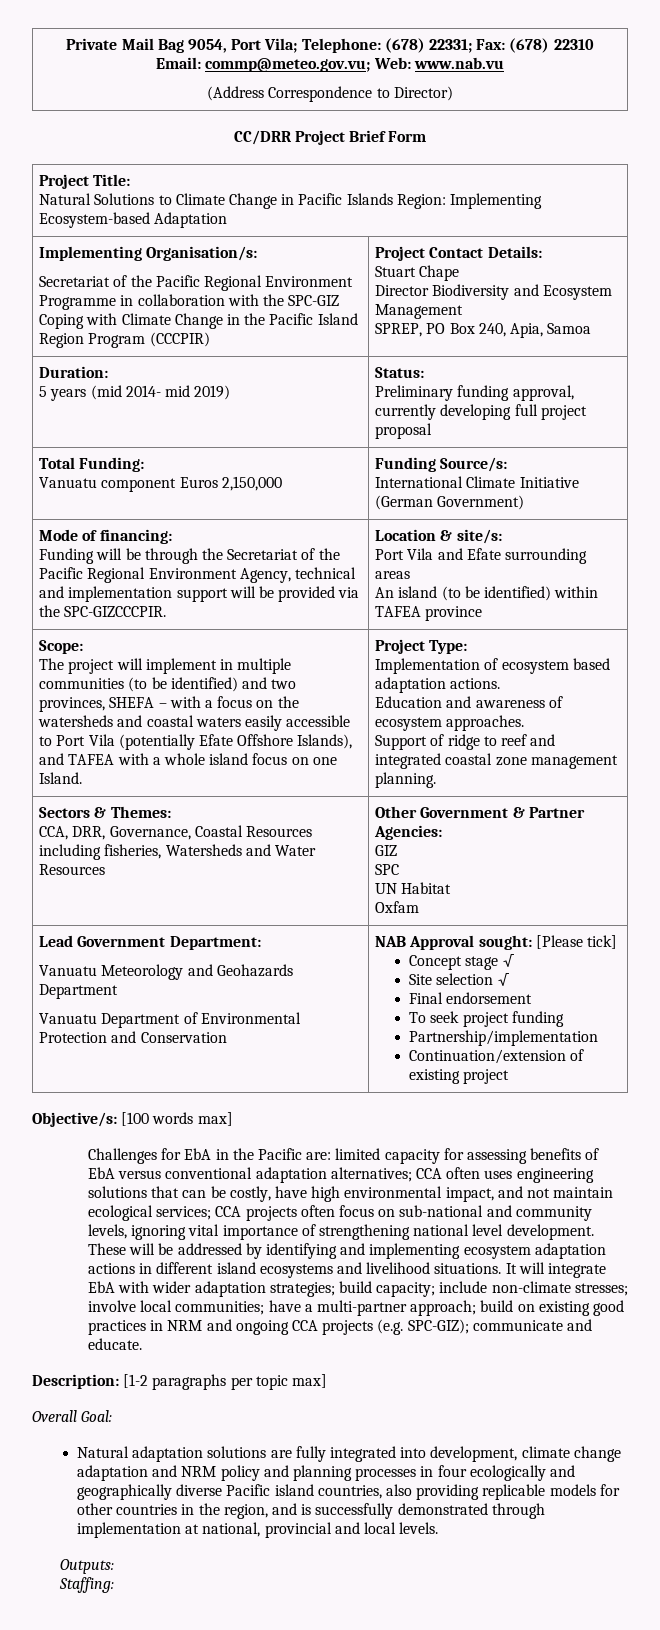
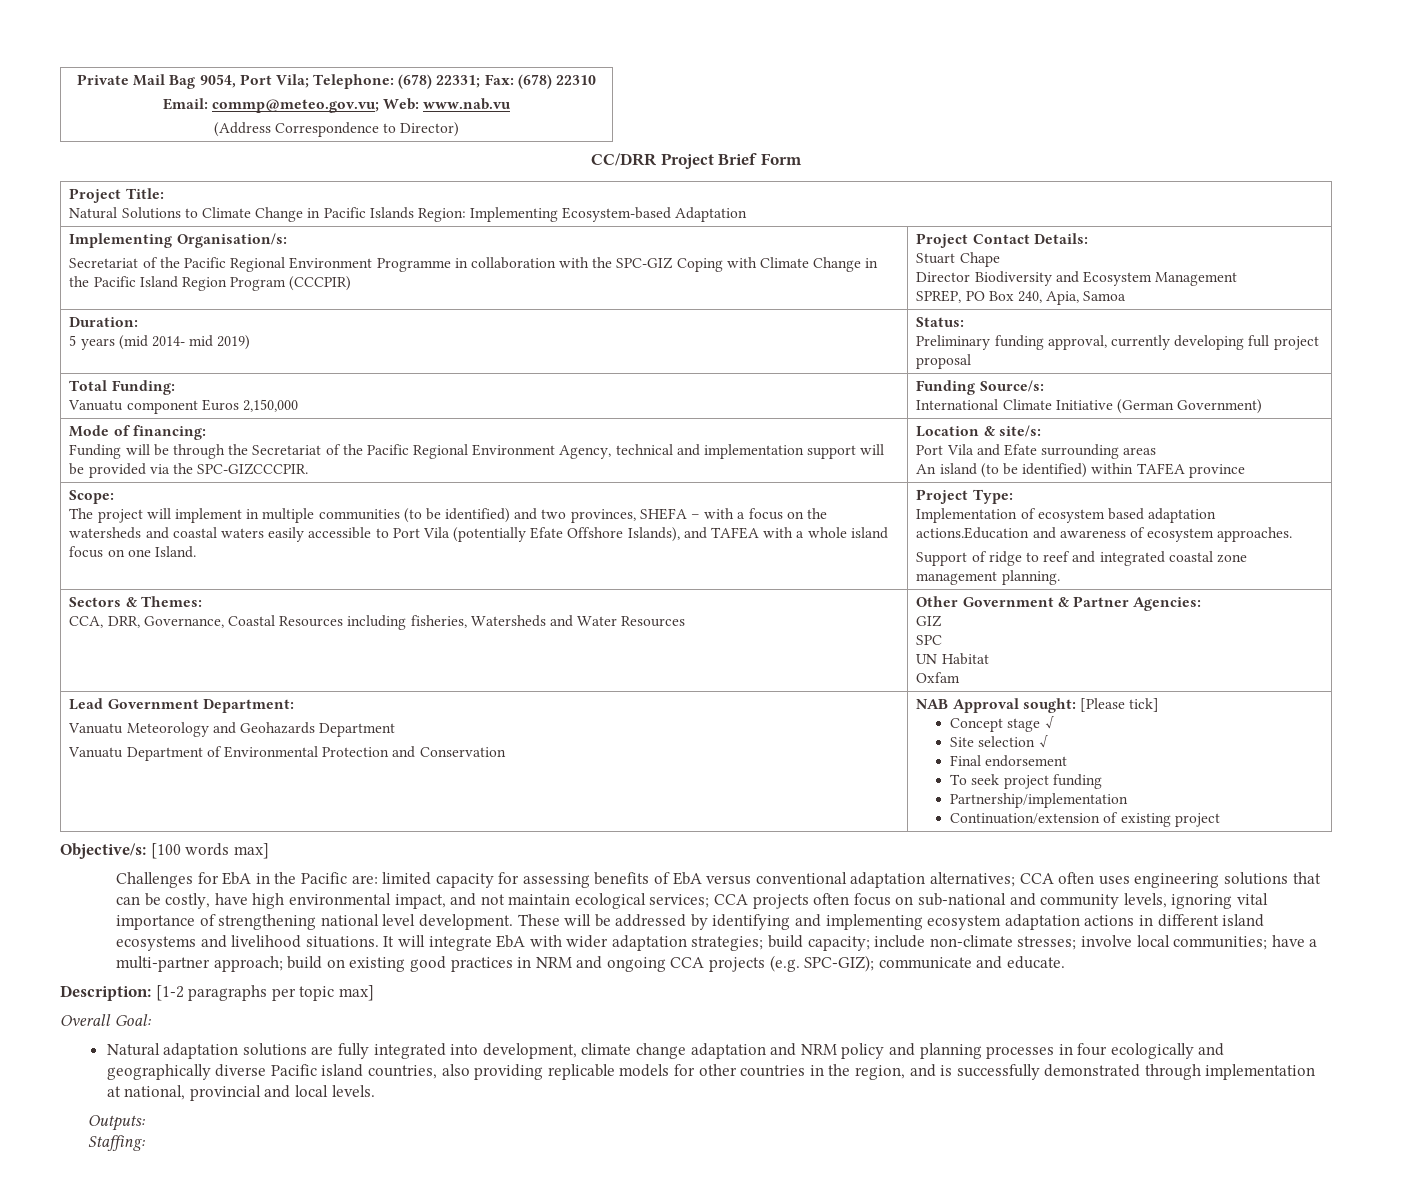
- Implementation of ecosystem based adaptation actions.
- Education and awareness of ecosystem approaches.
+ Implementation of ecosystem based adaptation actions.Education and awareness of ecosystem approaches.

